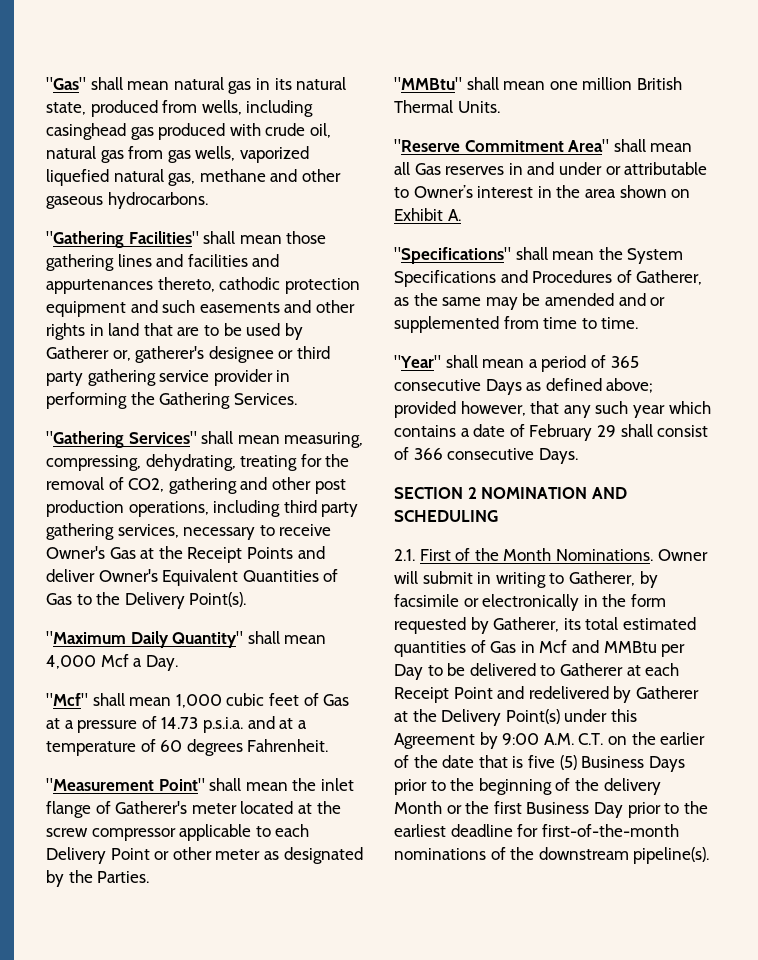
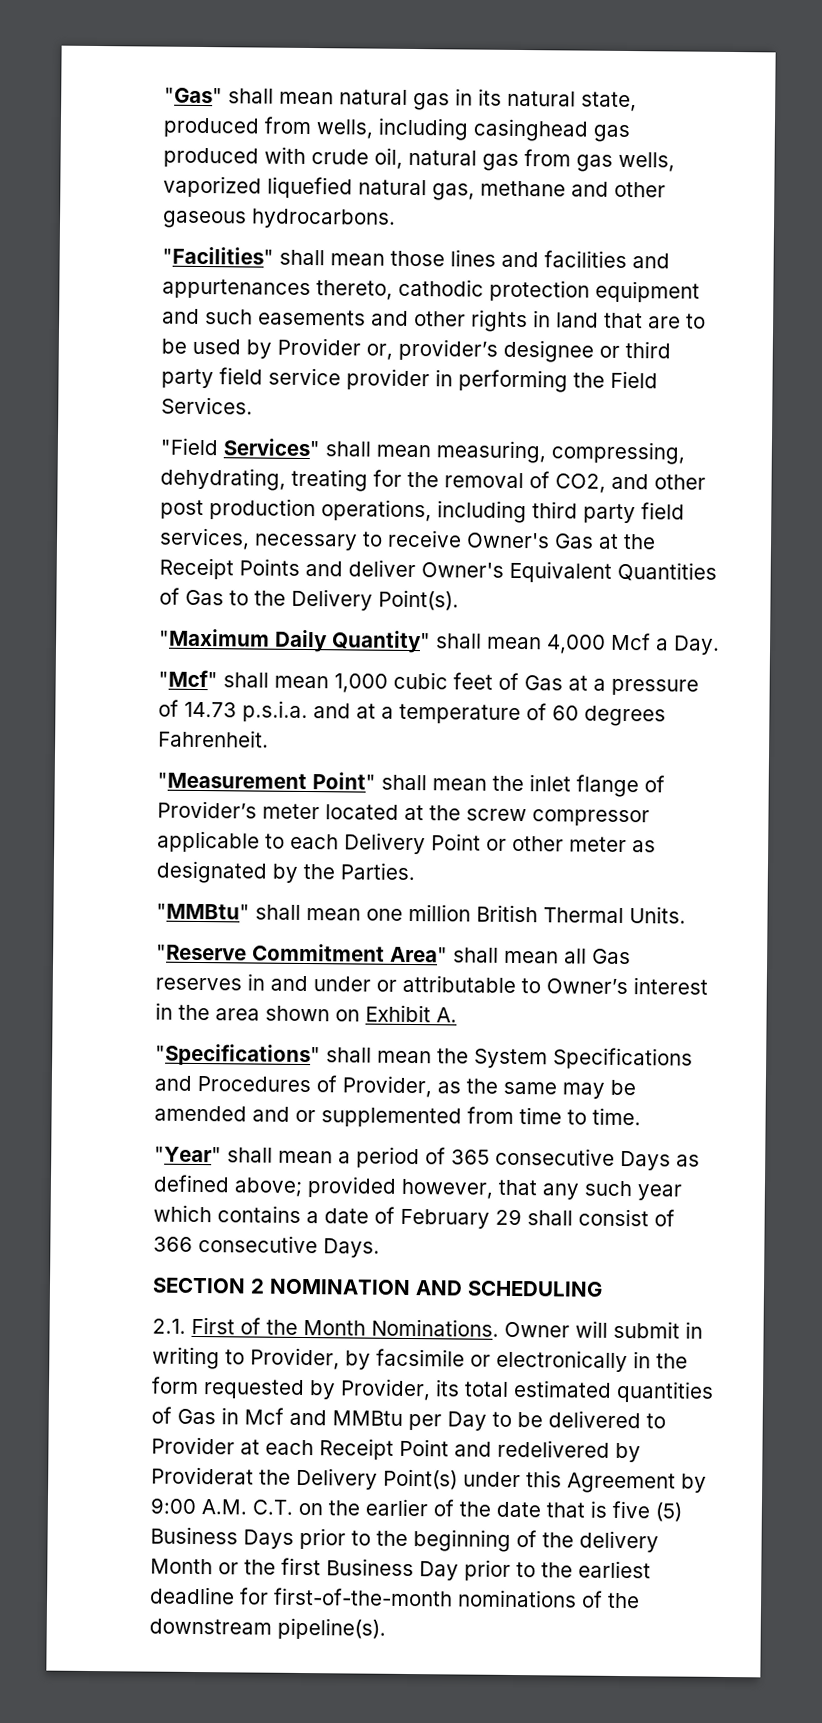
- "Gathering Facilities" shall mean those gathering lines and facilities and appurtenances thereto, cathodic protection equipment and such easements and other rights in land that are to be used by Gatherer or, gatherer's designee or third party gathering service provider in performing the Gathering Services.
+ "Facilities" shall mean those lines and facilities and appurtenances thereto, cathodic protection equipment and such easements and other rights in land that are to be used by Provider or, provider’s designee or third party field service provider in performing the Field Services.
- "Gathering Services" shall mean measuring, compressing, dehydrating, treating for the removal of CO2, gathering and other post production operations, including third party gathering services, necessary to receive Owner's Gas at the Receipt Points and deliver Owner's Equivalent Quantities of Gas to the Delivery Point(s).
+ "Field Services" shall mean measuring, compressing, dehydrating, treating for the removal of CO2, and other post production operations, including third party field services, necessary to receive Owner's Gas at the Receipt Points and deliver Owner's Equivalent Quantities of Gas to the Delivery Point(s).
- "Measurement Point" shall mean the inlet flange of Gatherer's meter located at the screw compressor applicable to each Delivery Point or other meter as designated by the Parties.
+ "Measurement Point" shall mean the inlet flange of Provider’s meter located at the screw compressor applicable to each Delivery Point or other meter as designated by the Parties.
- "Specifications" shall mean the System Specifications and Procedures of Gatherer, as the same may be amended and or supplemented from time to time.
+ "Specifications" shall mean the System Specifications and Procedures of Provider, as the same may be amended and or supplemented from time to time.
- Owner will submit in writing to Gatherer, by facsimile or electronically in the form requested by Gatherer, its total estimated quantities of Gas in Mcf and MMBtu per Day to be delivered to Gatherer at each Receipt Point and redelivered by Gatherer at the Delivery Point(s) under this Agreement by 9:00 A.M. C.T. on the earlier of the date that is five (5) Business Days prior to the beginning of the delivery Month or the first Business Day prior to the earliest deadline for first-of-the-month nominations of the downstream pipeline(s).
+ Owner will submit in writing to Provider, by facsimile or electronically in the form requested by Provider, its total estimated quantities of Gas in Mcf and MMBtu per Day to be delivered to Provider at each Receipt Point and redelivered by Providerat the Delivery Point(s) under this Agreement by 9:00 A.M. C.T. on the earlier of the date that is five (5) Business Days prior to the beginning of the delivery Month or the first Business Day prior to the earliest deadline for first-of-the-month nominations of the downstream pipeline(s).

